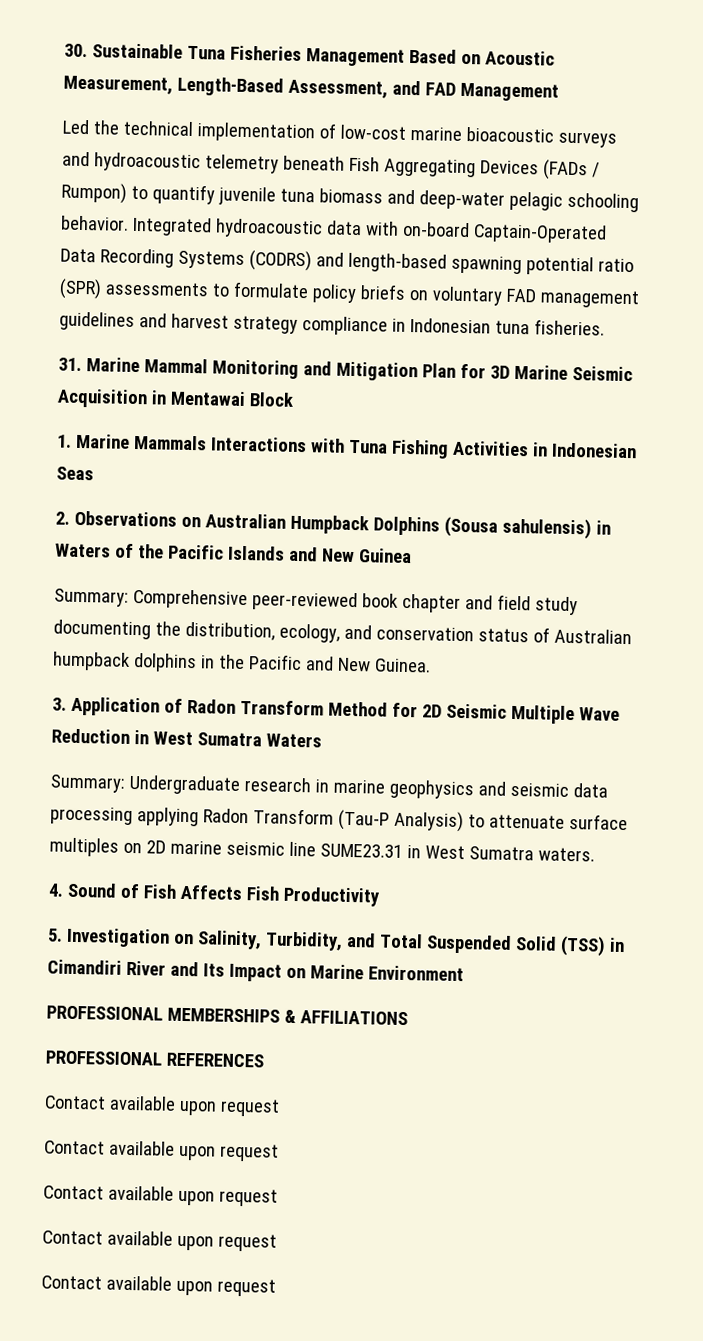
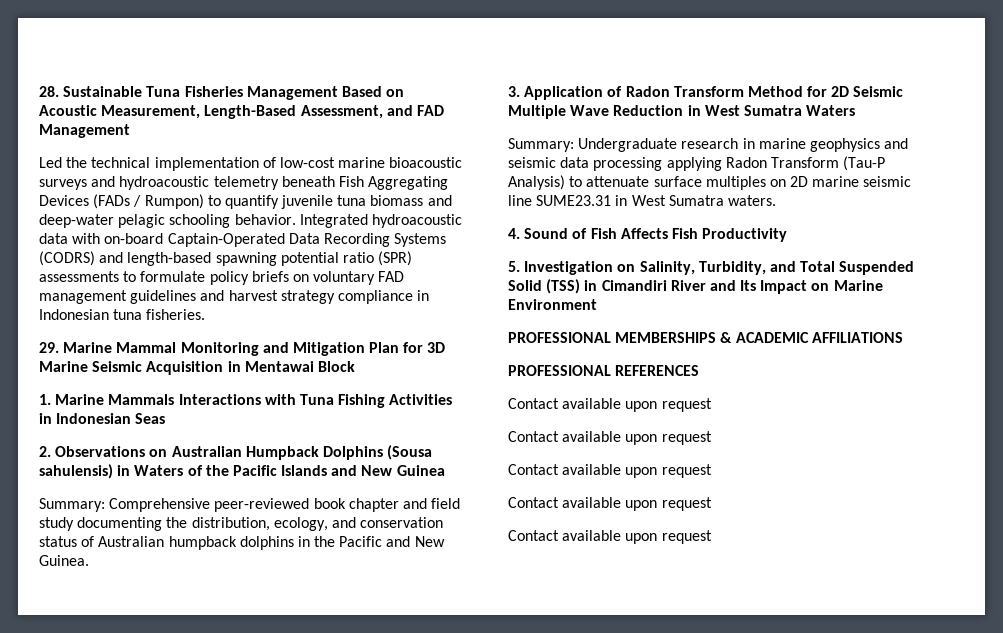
- 30. Sustainable Tuna Fisheries Management Based on Acoustic Measurement, Length-Based Assessment, and FAD Management
+ 28. Sustainable Tuna Fisheries Management Based on Acoustic Measurement, Length-Based Assessment, and FAD Management
- 31. Marine Mammal Monitoring and Mitigation Plan for 3D Marine Seismic Acquisition in Mentawai Block
+ 29. Marine Mammal Monitoring and Mitigation Plan for 3D Marine Seismic Acquisition in Mentawai Block
- PROFESSIONAL MEMBERSHIPS & AFFILIATIONS
+ PROFESSIONAL MEMBERSHIPS & ACADEMIC AFFILIATIONS

